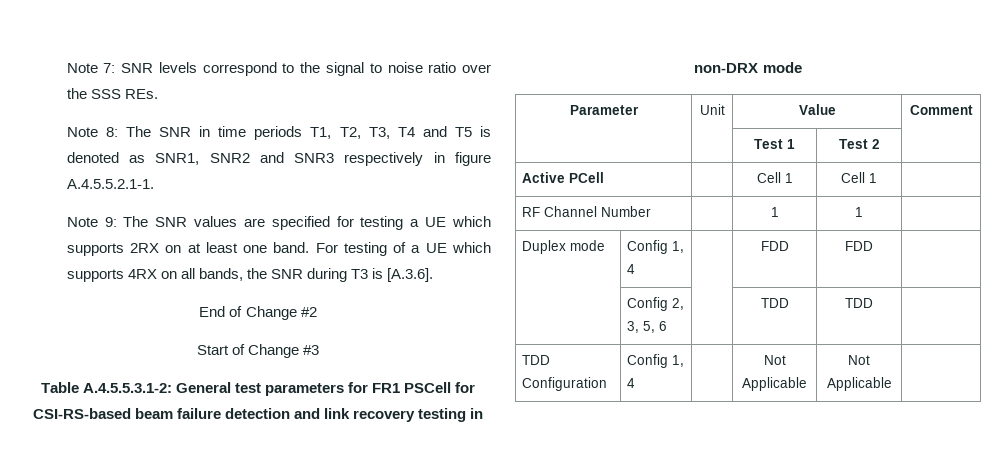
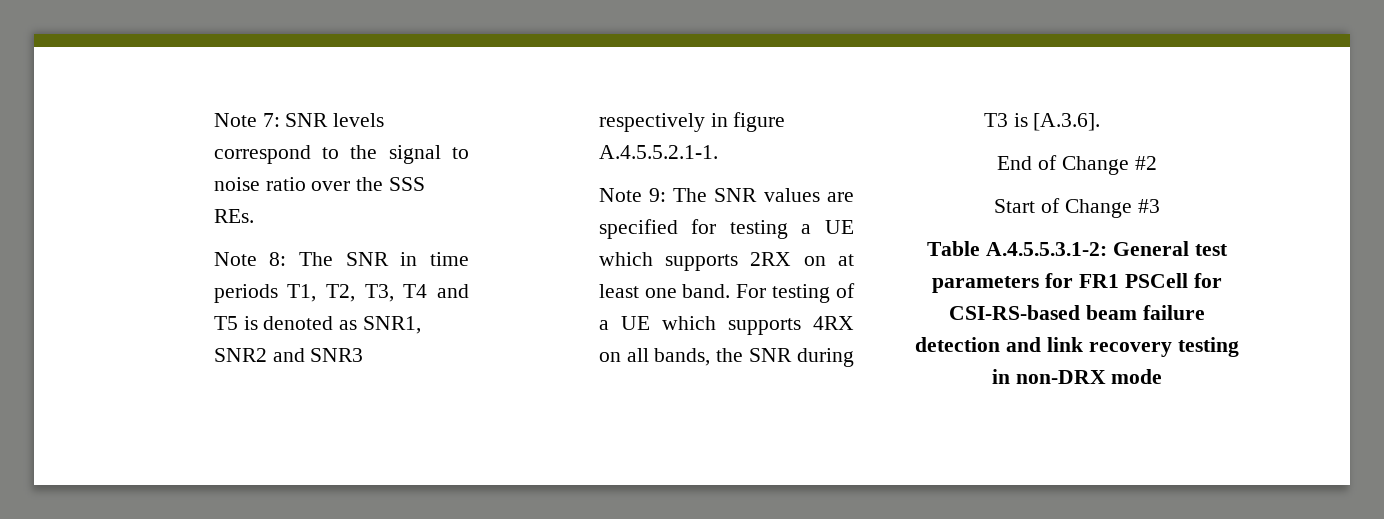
- Parameter | Unit | Value | Comment
- | | Test 1 | Test 2 |
- Active PCell | | Cell 1 | Cell 1 |
- RF Channel Number | | 1 | 1 |
- Duplex mode | Config 1, 4 | | FDD | FDD |
- | Config 2, 3, 5, 6 | | TDD | TDD |
- TDD Configuration | Config 1, 4 | | Not Applicable | Not Applicable |

